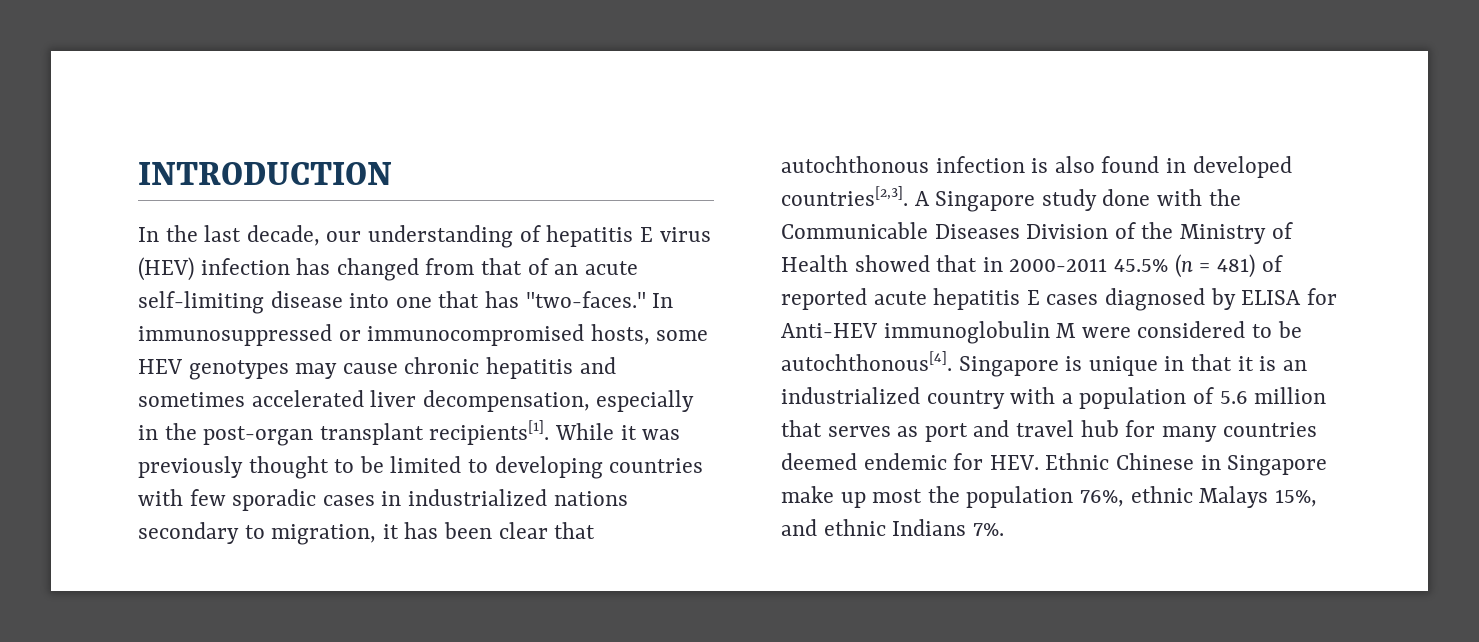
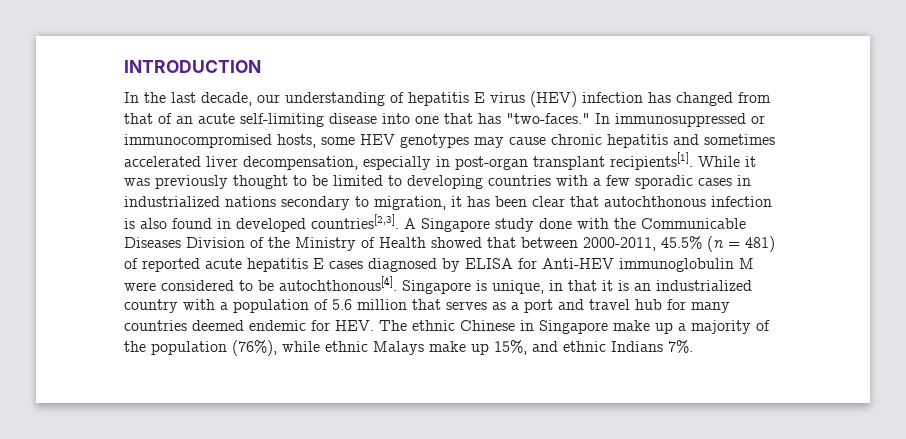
- In immunosuppressed or immunocompromised hosts, some HEV genotypes may cause chronic hepatitis and sometimes accelerated liver decompensation, especially in the post-organ transplant recipients[1].
+ In immunosuppressed or immunocompromised hosts, some HEV genotypes may cause chronic hepatitis and sometimes accelerated liver decompensation, especially in post-organ transplant recipients[1].
- While it was previously thought to be limited to developing countries with few sporadic cases in industrialized nations secondary to migration, it has been clear that autochthonous infection is also found in developed countries[2,3].
+ While it was previously thought to be limited to developing countries with a few sporadic cases in industrialized nations secondary to migration, it has been clear that autochthonous infection is also found in developed countries[2,3].
- A Singapore study done with the Communicable Diseases Division of the Ministry of Health showed that in 2000-2011 45.5% (n = 481) of reported acute hepatitis E cases diagnosed by ELISA for Anti-HEV immunoglobulin M were considered to be autochthonous[4].
+ A Singapore study done with the Communicable Diseases Division of the Ministry of Health showed that between 2000-2011, 45.5% (n = 481) of reported acute hepatitis E cases diagnosed by ELISA for Anti-HEV immunoglobulin M were considered to be autochthonous[4].
- Singapore is unique in that it is an industrialized country with a population of 5.6 million that serves as port and travel hub for many countries deemed endemic for HEV. Ethnic Chinese in Singapore make up most the population 76%, ethnic Malays 15%, and ethnic Indians 7%.
+ Singapore is unique, in that it is an industrialized country with a population of 5.6 million that serves as a port and travel hub for many countries deemed endemic for HEV. The ethnic Chinese in Singapore make up a majority of the population (76%), while ethnic Malays make up 15%, and ethnic Indians 7%.

